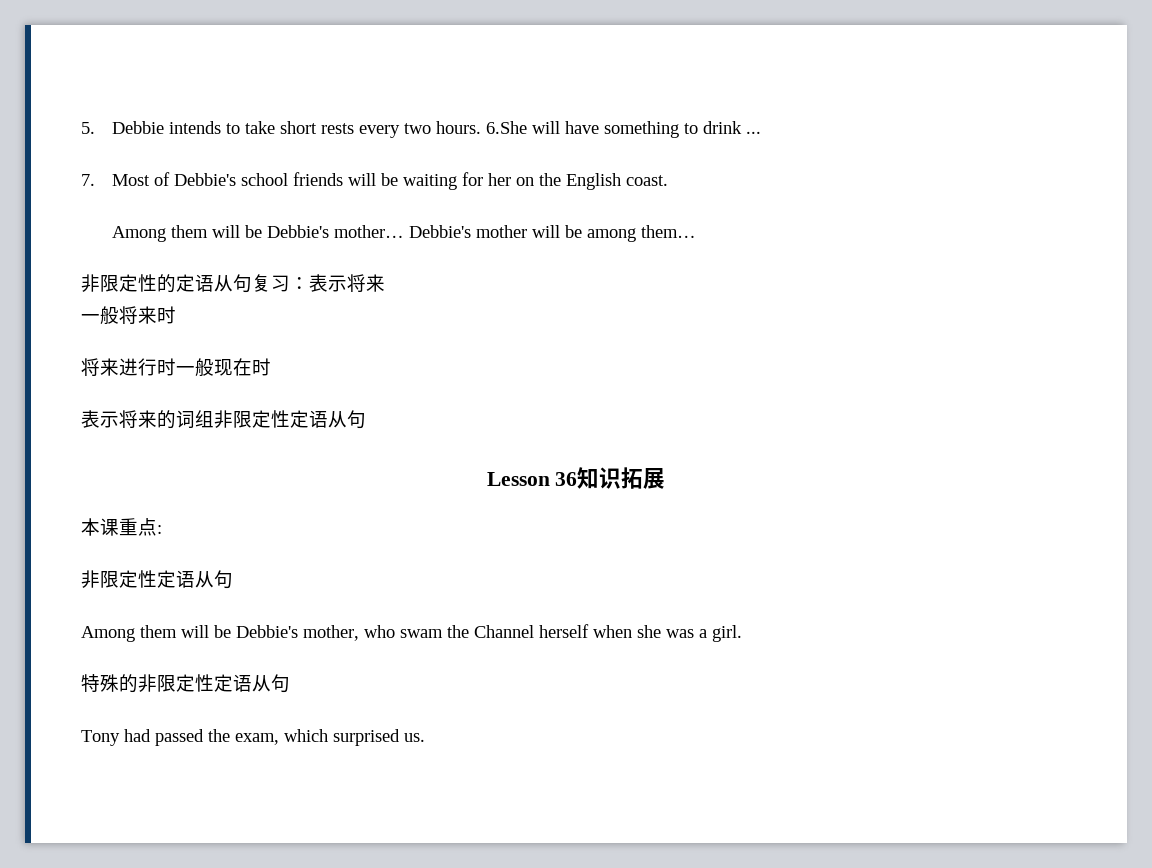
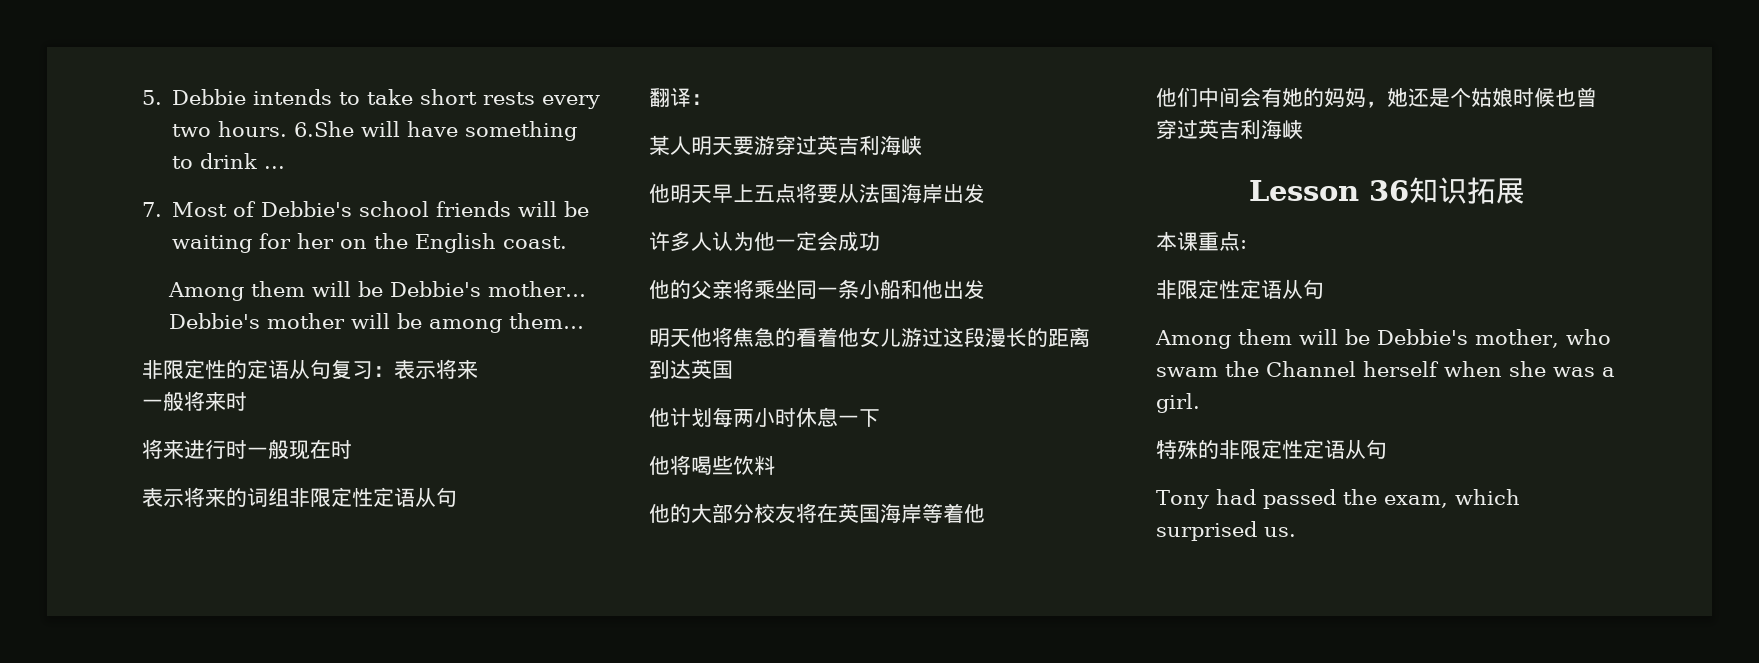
+ 翻译：
+ 某人明天要游穿过英吉利海峡
+ 他明天早上五点将要从法国海岸出发
+ 许多人认为他一定会成功
+ 他的父亲将乘坐同一条小船和他出发
+ 明天他将焦急的看着他女儿游过这段漫长的距离到达英国
+ 他计划每两小时休息一下
+ 他将喝些饮料
+ 他的大部分校友将在英国海岸等着他
+ 他们中间会有她的妈妈，她还是个姑娘时候也曾穿过英吉利海峡

